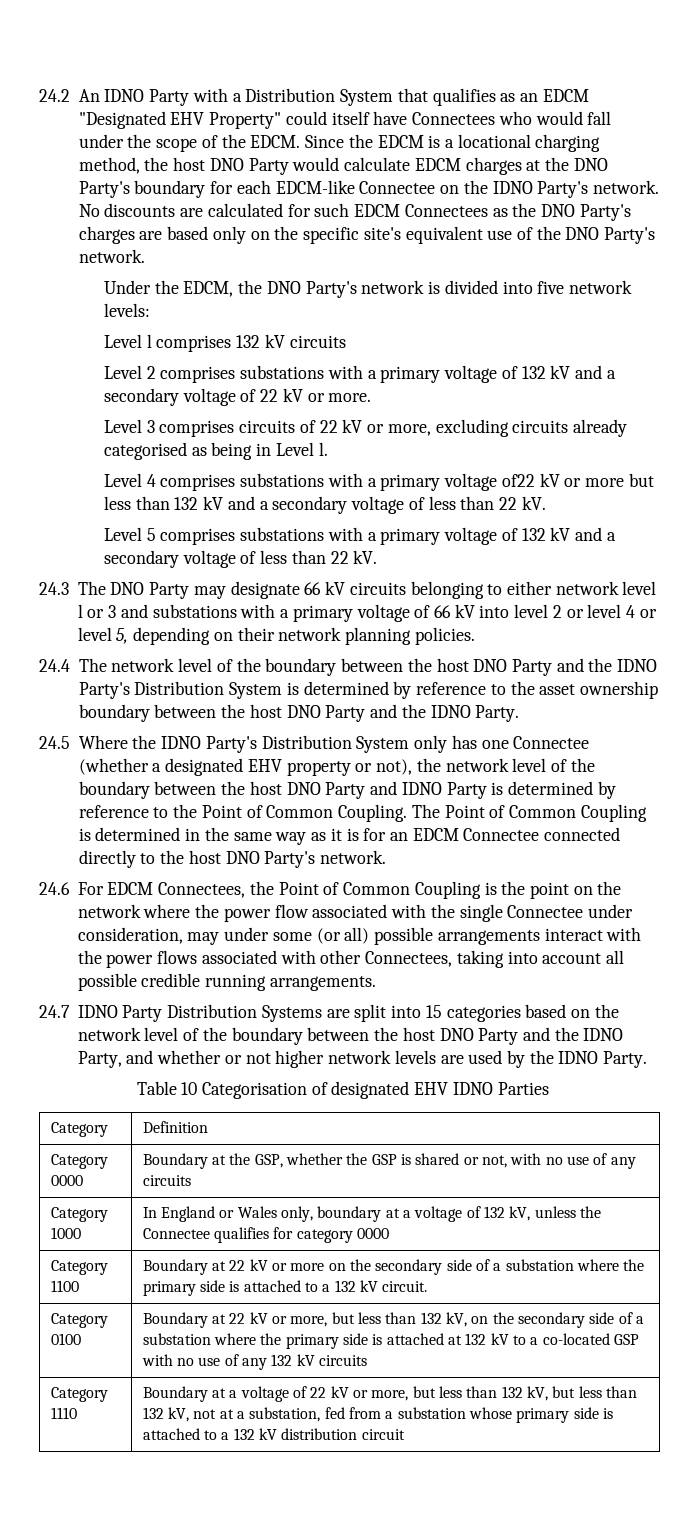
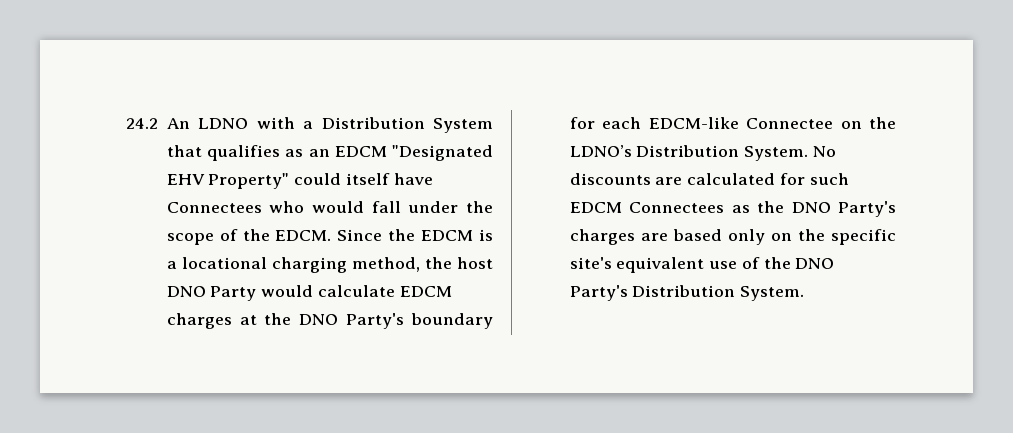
- 24.2 An IDNO Party with a Distribution System that qualifies as an EDCM "Designated EHV Property" could itself have Connectees who would fall under the scope of the EDCM.
+ 24.2 An LDNO with a Distribution System that qualifies as an EDCM "Designated EHV Property" could itself have Connectees who would fall under the scope of the EDCM.
- Since the EDCM is a locational charging method, the host DNO Party would calculate EDCM charges at the DNO Party's boundary for each EDCM-like Connectee on the IDNO Party's network.
+ Since the EDCM is a locational charging method, the host DNO Party would calculate EDCM charges at the DNO Party's boundary for each EDCM-like Connectee on the LDNO’s Distribution System.
- No discounts are calculated for such EDCM Connectees as the DNO Party's charges are based only on the specific site's equivalent use of the DNO Party's network.
- Under the EDCM, the DNO Party's network is divided into five network levels:
- Level l comprises 132 kV circuits
- Level 2 comprises substations with a primary voltage of 132 kV and a secondary voltage of 22 kV or more.
- Level 3 comprises circuits of 22 kV or more, excluding circuits already categorised as being in Level l.
- Level 4 comprises substations with a primary voltage of22 kV or more but less than 132 kV and a secondary voltage of less than 22 kV.
- Level 5 comprises substations with a primary voltage of 132 kV and a secondary voltage of less than 22 kV.
- 24.3 The DNO Party may designate 66 kV circuits belonging to either network level l or 3 and substations with a primary voltage of 66 kV into level 2 or level 4 or level 5, depending on their network planning policies.
- 24.4 The network level of the boundary between the host DNO Party and the IDNO Party's Distribution System is determined by reference to the asset ownership boundary between the host DNO Party and the IDNO Party.
- 24.5 Where the IDNO Party's Distribution System only has one Connectee (whether a designated EHV property or not), the network level of the boundary between the host DNO Party and IDNO Party is determined by reference to the Point of Common Coupling. The Point of Common Coupling is determined in the same way as it is for an EDCM Connectee connected directly to the host DNO Party's network.
- 24.6 For EDCM Connectees, the Point of Common Coupling is the point on the network where the power flow associated with the single Connectee under consideration, may under some (or all) possible arrangements interact with the power flows associated with other Connectees, taking into account all possible credible running arrangements.
- 24.7 IDNO Party Distribution Systems are split into 15 categories based on the network level of the boundary between the host DNO Party and the IDNO Party, and whether or not higher network levels are used by the IDNO Party.
- Table 10 Categorisation of designated EHV IDNO Parties
- Category | Definition
- Category 0000 | Boundary at the GSP, whether the GSP is shared or not, with no use of any circuits
- Category 1000 | In England or Wales only, boundary at a voltage of 132 kV, unless the Connectee qualifies for category 0000
- Category 1100 | Boundary at 22 kV or more on the secondary side of a substation where the primary side is attached to a 132 kV circuit.
- Category 0100 | Boundary at 22 kV or more, but less than 132 kV, on the secondary side of a substation where the primary side is attached at 132 kV to a co-located GSP with no use of any 132 kV circuits
- Category 1110 | Boundary at a voltage of 22 kV or more, but less than 132 kV, but less than 132 kV, not at a substation, fed from a substation whose primary side is attached to a 132 kV distribution circuit
+ No discounts are calculated for such EDCM Connectees as the DNO Party's charges are based only on the specific site's equivalent use of the DNO Party's Distribution System.

